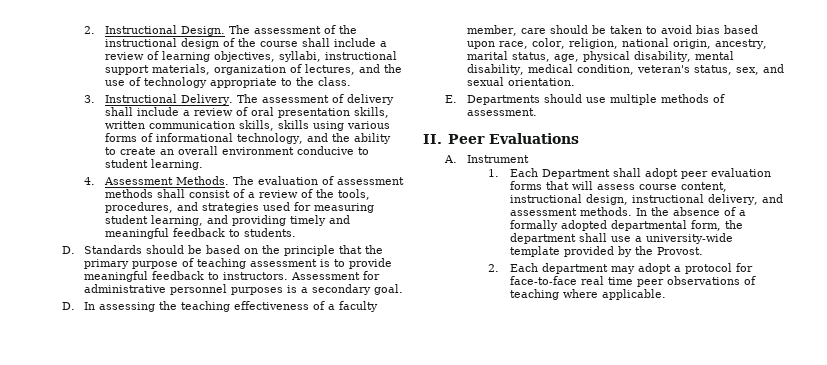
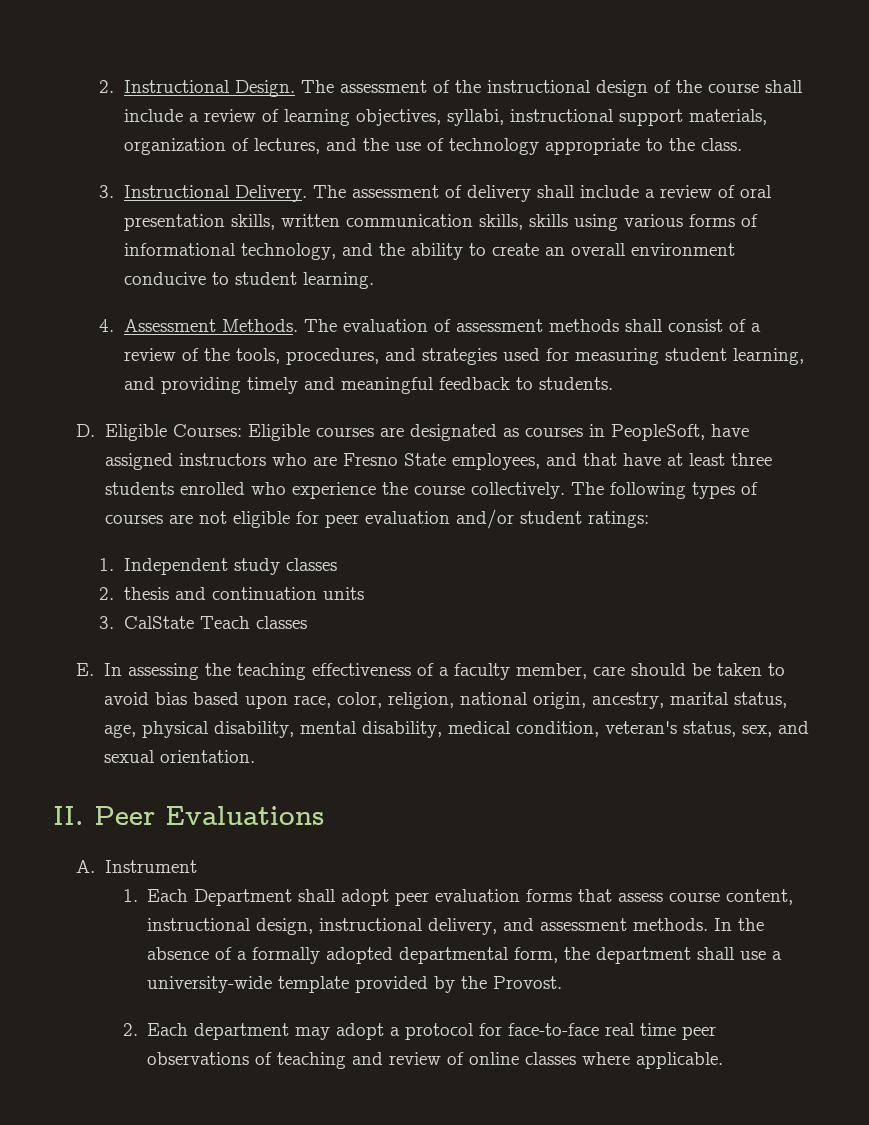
- D. Standards should be based on the principle that the primary purpose of teaching assessment is to provide meaningful feedback to instructors. Assessment for administrative personnel purposes is a secondary goal.
- D. In assessing the teaching effectiveness of a faculty member, care should be taken to avoid bias based upon race, color, religion, national origin, ancestry, marital status, age, physical disability, mental disability, medical condition, veteran's status, sex, and sexual orientation.
+ D. Eligible Courses: Eligible courses are designated as courses in PeopleSoft, have assigned instructors who are Fresno State employees, and that have at least three students enrolled who experience the course collectively. The following types of courses are not eligible for peer evaluation and/or student ratings:
+ 1. Independent study classes
+ 2. thesis and continuation units
+ 3. CalState Teach classes
+ E. In assessing the teaching effectiveness of a faculty member, care should be taken to avoid bias based upon race, color, religion, national origin, ancestry, marital status, age, physical disability, mental disability, medical condition, veteran's status, sex, and sexual orientation.
- E. Departments should use multiple methods of assessment.
- 1. Each Department shall adopt peer evaluation forms that will assess course content, instructional design, instructional delivery, and assessment methods.
+ 1. Each Department shall adopt peer evaluation forms that assess course content, instructional design, instructional delivery, and assessment methods.
- 2. Each department may adopt a protocol for face-to-face real time peer observations of teaching where applicable.
+ 2. Each department may adopt a protocol for face-to-face real time peer observations of teaching and review of online classes where applicable.

